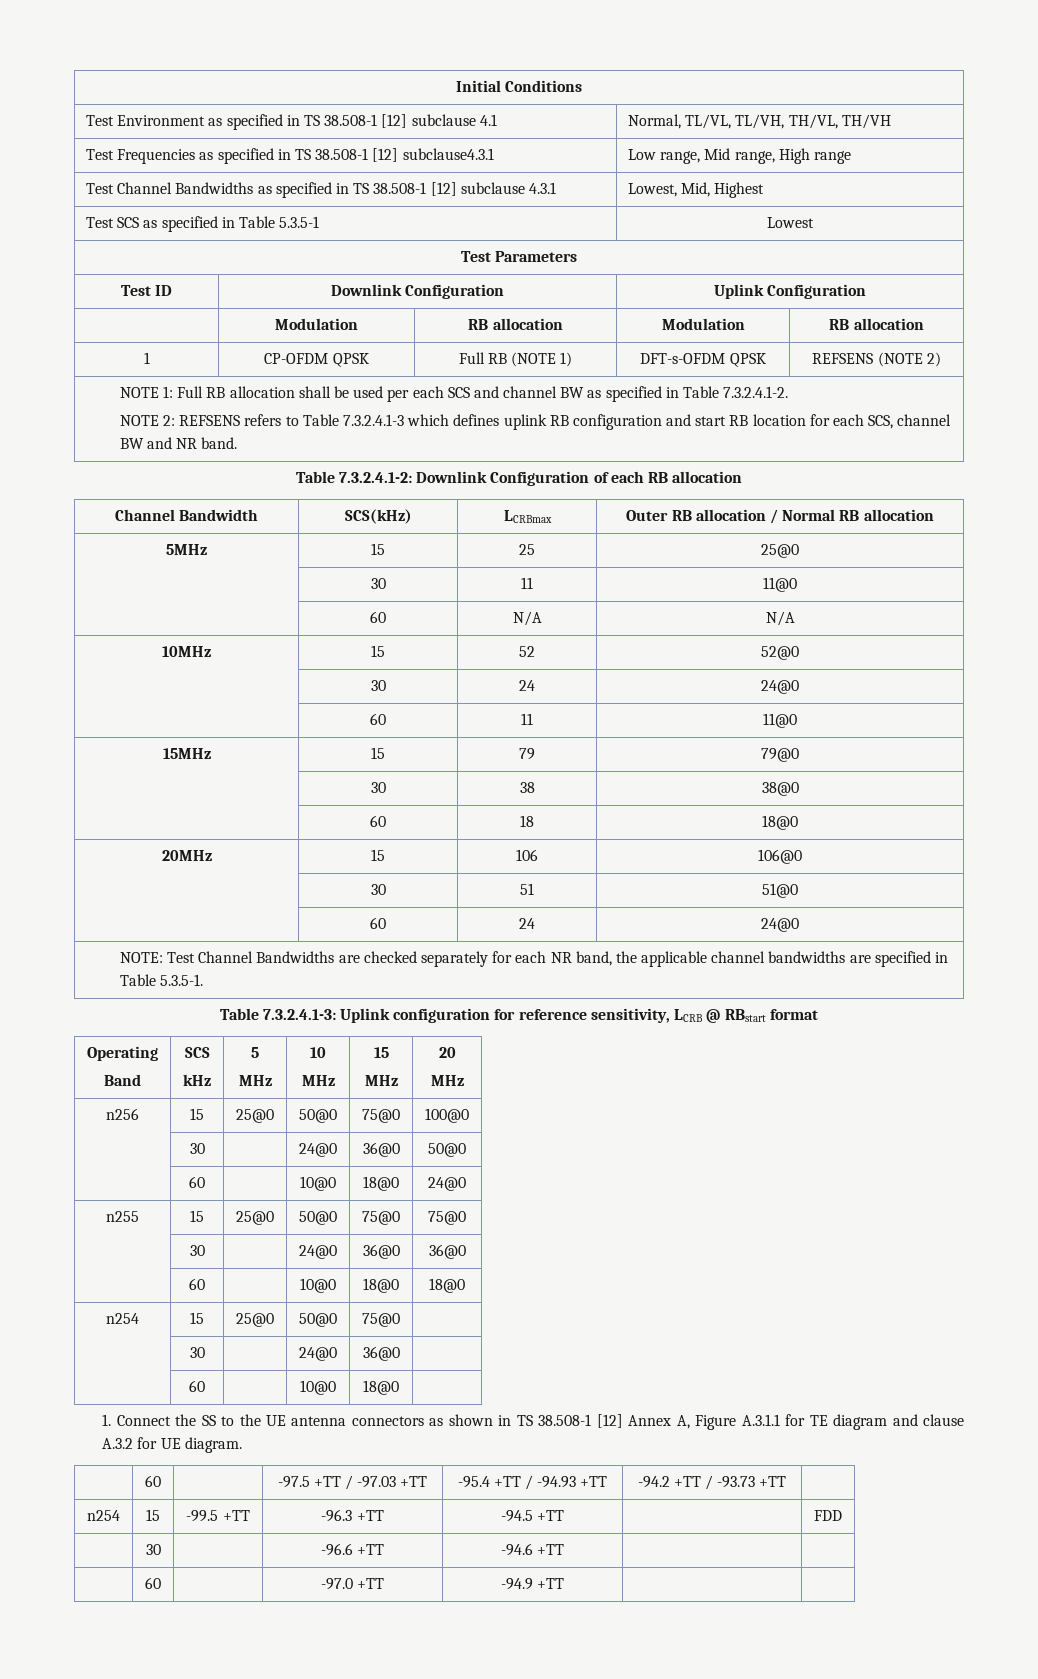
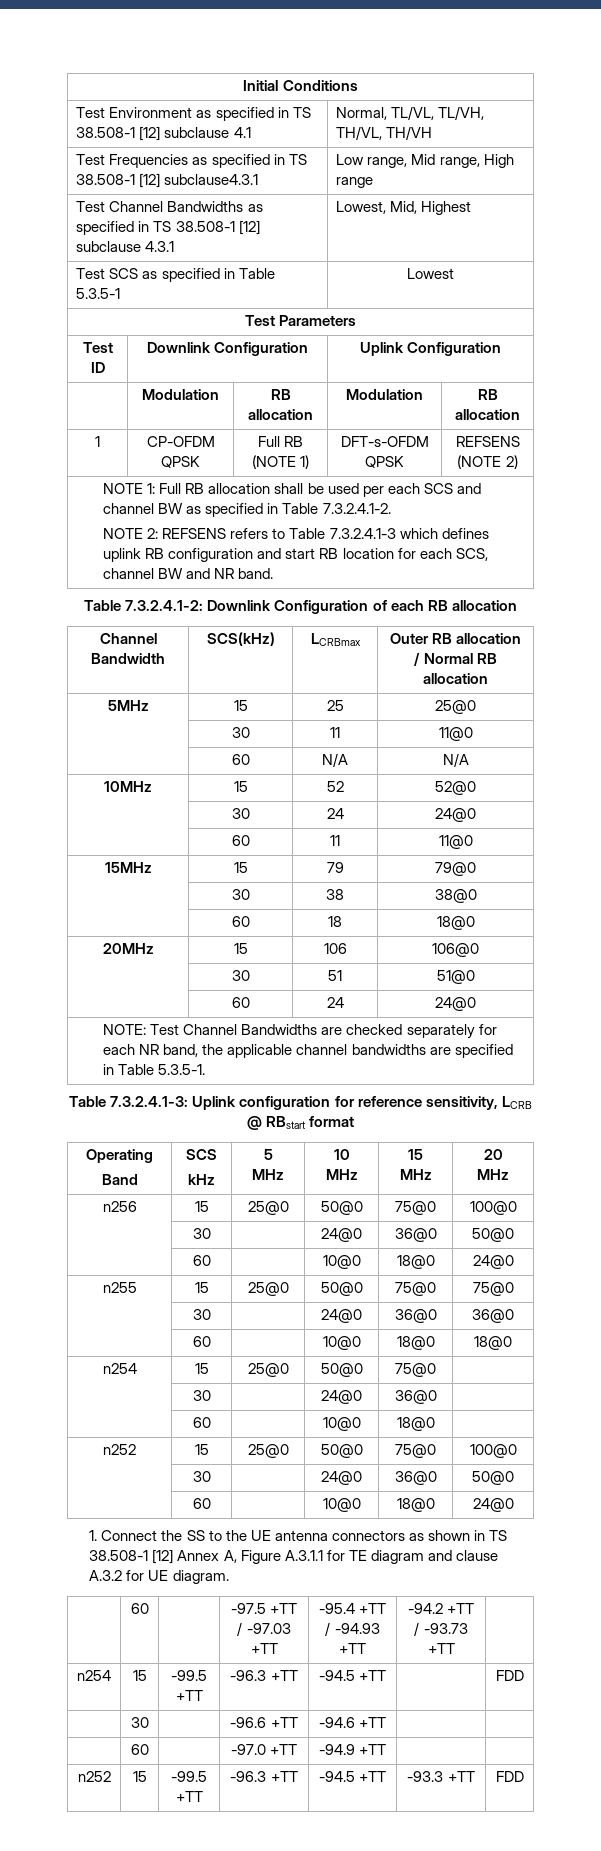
+ n252 | 15 | 25@0 | 50@0 | 75@0 | 100@0
+ | 30 | | 24@0 | 36@0 | 50@0
+ | 60 | | 10@0 | 18@0 | 24@0
+ n252 | 15 | -99.5 +TT | -96.3 +TT | -94.5 +TT | -93.3 +TT | FDD

